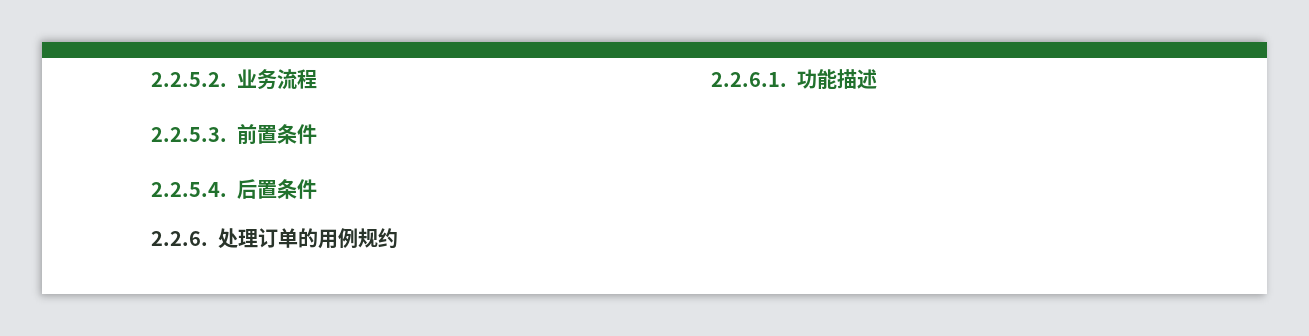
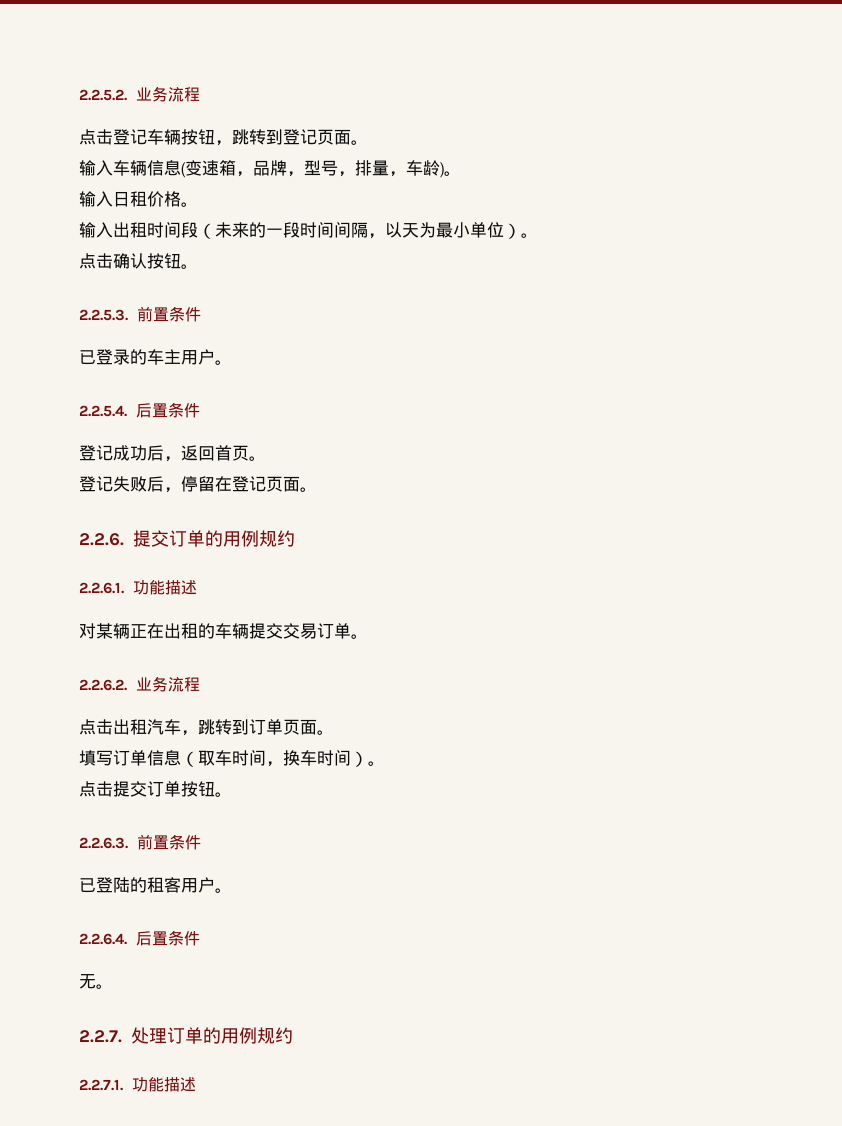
+ 点击登记车辆按钮，跳转到登记页面。
+ 输入车辆信息(变速箱，品牌，型号，排量，车龄)。
+ 输入日租价格。
+ 输入出租时间段（未来的一段时间间隔，以天为最小单位）。
+ 点击确认按钮。
+ 已登录的车主用户。
- 2.2.6.处理订单的用例规约
+ 登记成功后，返回首页。
+ 登记失败后，停留在登记页面。
+ 2.2.6.提交订单的用例规约
+ 2.2.6.1.功能描述
+ 对某辆正在出租的车辆提交交易订单。
+ 2.2.6.2.业务流程
+ 点击出租汽车，跳转到订单页面。
+ 填写订单信息（取车时间，换车时间）。
+ 点击提交订单按钮。
+ 2.2.6.3.前置条件
+ 已登陆的租客用户。
+ 2.2.6.4.后置条件
+ 无。
+ 2.2.7.处理订单的用例规约
- 2.2.6.1.功能描述
+ 2.2.7.1.功能描述

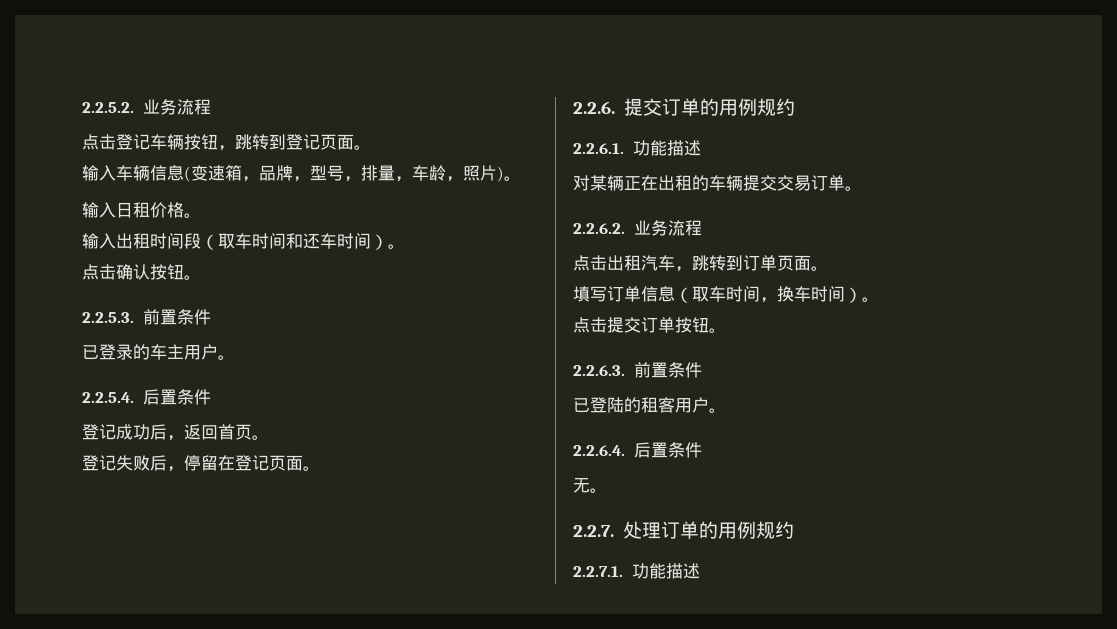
- 输入车辆信息(变速箱，品牌，型号，排量，车龄)。
+ 输入车辆信息(变速箱，品牌，型号，排量，车龄，照片)。
- 输入出租时间段（未来的一段时间间隔，以天为最小单位）。
+ 输入出租时间段（取车时间和还车时间）。

